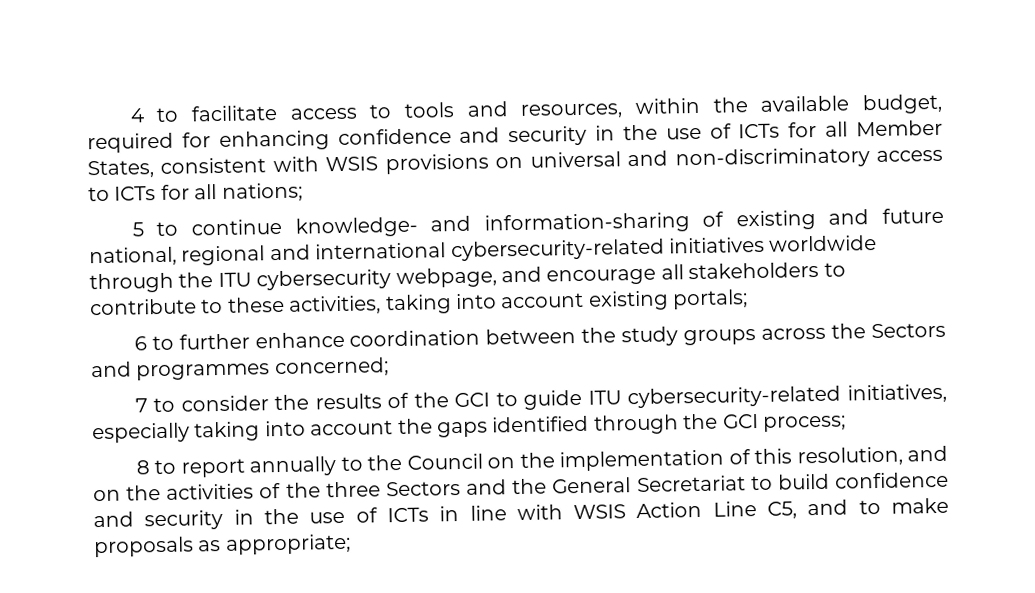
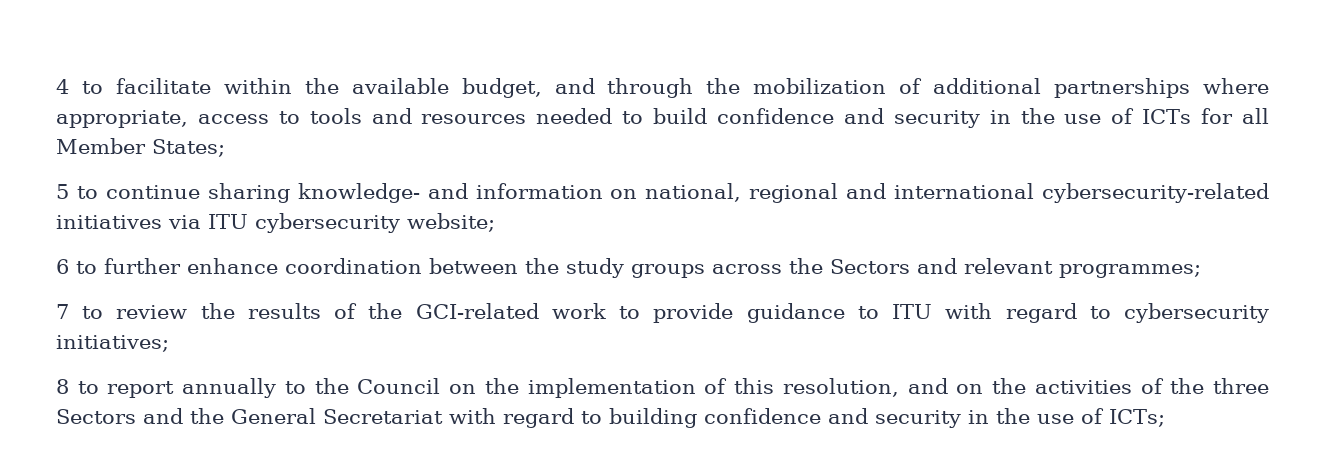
- 4 to facilitate access to tools and resources, within the available budget, required for enhancing confidence and security in the use of ICTs for all Member States, consistent with WSIS provisions on universal and non-discriminatory access to ICTs for all nations;
+ 4 to facilitate within the available budget, and through the mobilization of additional partnerships where appropriate, access to tools and resources needed to build confidence and security in the use of ICTs for all Member States;
- 5 to continue knowledge- and information-sharing of existing and future national, regional and international cybersecurity-related initiatives worldwide through the ITU cybersecurity webpage, and encourage all stakeholders to contribute to these activities, taking into account existing portals;
+ 5 to continue sharing knowledge- and information on national, regional and international cybersecurity-related initiatives via ITU cybersecurity website;
- 6 to further enhance coordination between the study groups across the Sectors and programmes concerned;
+ 6 to further enhance coordination between the study groups across the Sectors and relevant programmes;
- 7 to consider the results of the GCI to guide ITU cybersecurity-related initiatives, especially taking into account the gaps identified through the GCI process;
+ 7 to review the results of the GCI-related work to provide guidance to ITU with regard to cybersecurity initiatives;
- 8 to report annually to the Council on the implementation of this resolution, and on the activities of the three Sectors and the General Secretariat to build confidence and security in the use of ICTs in line with WSIS Action Line C5, and to make proposals as appropriate;
+ 8 to report annually to the Council on the implementation of this resolution, and on the activities of the three Sectors and the General Secretariat with regard to building confidence and security in the use of ICTs;

